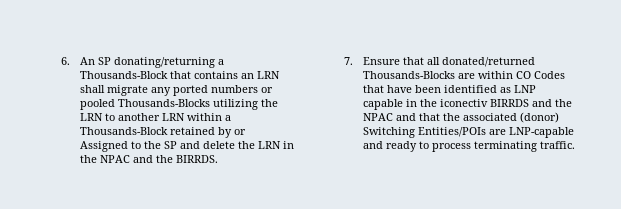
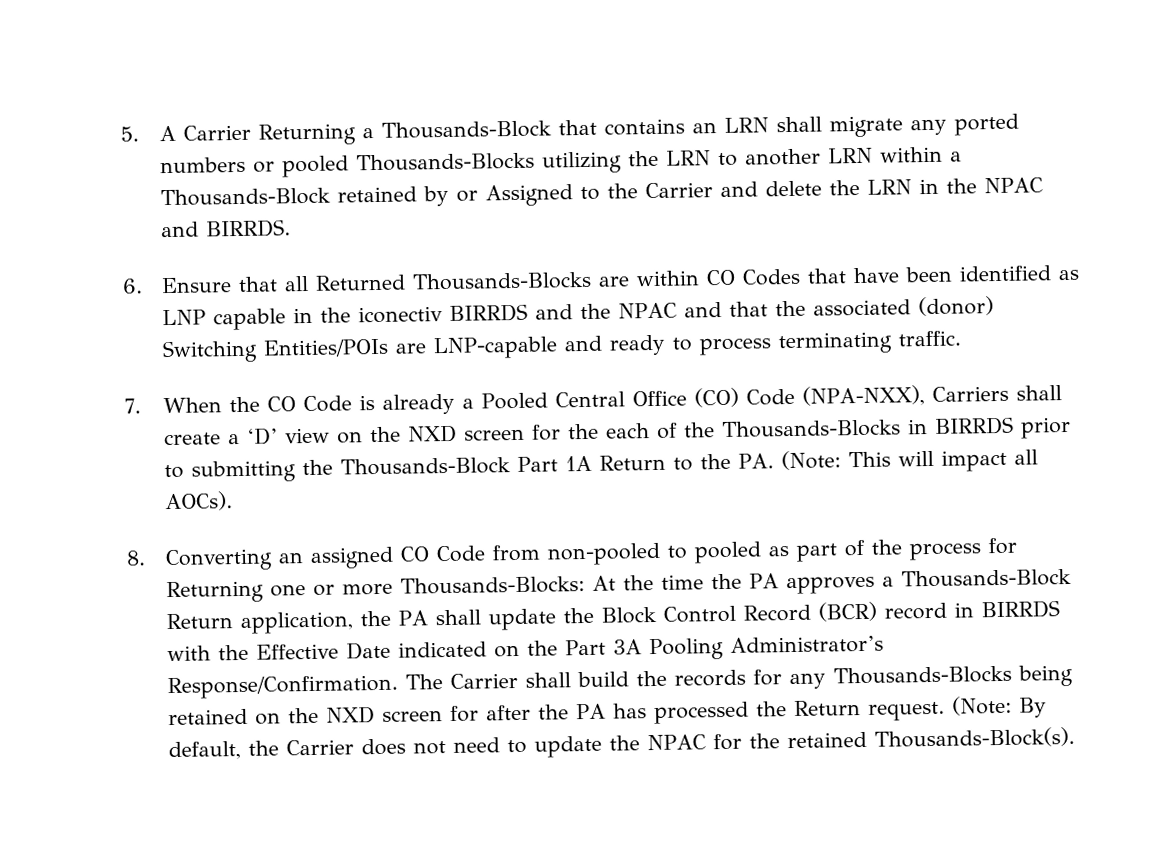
- 6. An SP donating/returning a Thousands-Block that contains an LRN shall migrate any ported numbers or pooled Thousands-Blocks utilizing the LRN to another LRN within a Thousands-Block retained by or Assigned to the SP and delete the LRN in the NPAC and the BIRRDS.
+ 5. A Carrier Returning a Thousands-Block that contains an LRN shall migrate any ported numbers or pooled Thousands-Blocks utilizing the LRN to another LRN within a Thousands-Block retained by or Assigned to the Carrier and delete the LRN in the NPAC and BIRRDS.
- 7. Ensure that all donated/returned Thousands-Blocks are within CO Codes that have been identified as LNP capable in the iconectiv BIRRDS and the NPAC and that the associated (donor) Switching Entities/POIs are LNP-capable and ready to process terminating traffic.
+ 6. Ensure that all Returned Thousands-Blocks are within CO Codes that have been identified as LNP capable in the iconectiv BIRRDS and the NPAC and that the associated (donor) Switching Entities/POIs are LNP-capable and ready to process terminating traffic.
+ 7. When the CO Code is already a Pooled Central Office (CO) Code (NPA-NXX), Carriers shall create a ‘D’ view on the NXD screen for the each of the Thousands-Blocks in BIRRDS prior to submitting the Thousands-Block Part 1A Return to the PA. (Note: This will impact all AOCs).
+ 8. Converting an assigned CO Code from non-pooled to pooled as part of the process for Returning one or more Thousands-Blocks: At the time the PA approves a Thousands-Block Return application, the PA shall update the Block Control Record (BCR) record in BIRRDS with the Effective Date indicated on the Part 3A Pooling Administrator’s Response/Confirmation. The Carrier shall build the records for any Thousands-Blocks being retained on the NXD screen for after the PA has processed the Return request. (Note: By default, the Carrier does not need to update the NPAC for the retained Thousands-Block(s).

